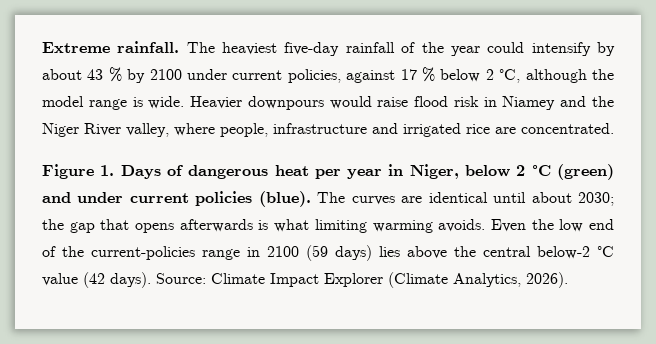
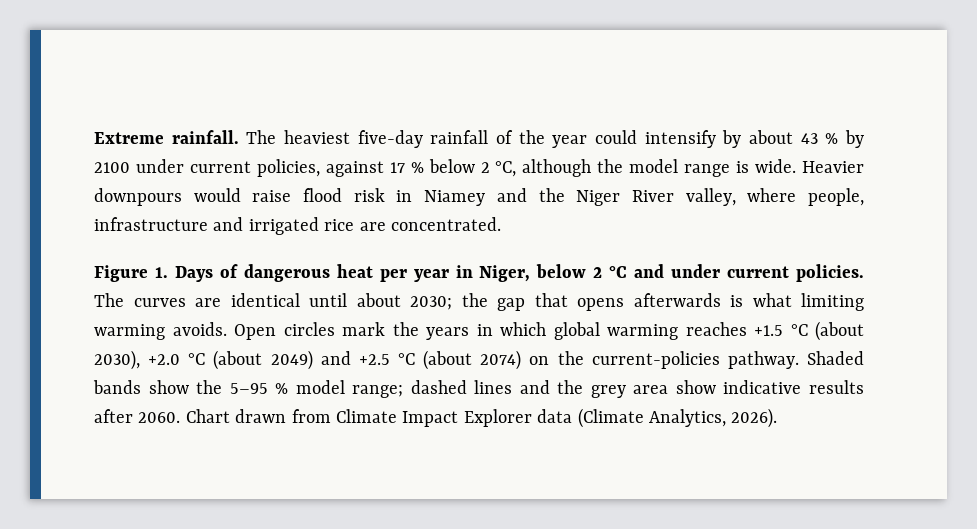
- Figure 1. Days of dangerous heat per year in Niger, below 2 °C (green) and under current policies (blue).
+ Figure 1. Days of dangerous heat per year in Niger, below 2 °C and under current policies.
- Even the low end of the current-policies range in 2100 (59 days) lies above the central below-2 °C value (42 days). Source: Climate Impact Explorer (Climate Analytics, 2026).
+ Open circles mark the years in which global warming reaches +1.5 °C (about 2030), +2.0 °C (about 2049) and +2.5 °C (about 2074) on the current-policies pathway. Shaded bands show the 5–95 % model range; dashed lines and the grey area show indicative results after 2060. Chart drawn from Climate Impact Explorer data (Climate Analytics, 2026).

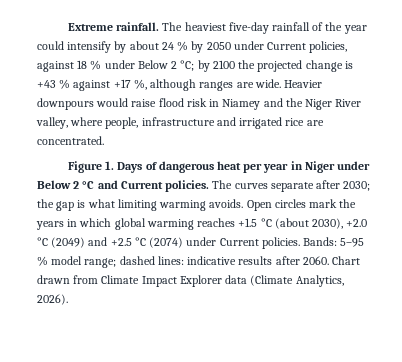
- The heaviest five-day rainfall of the year could intensify by about 43 % by 2100 under current policies, against 17 % below 2 °C, although the model range is wide.
+ The heaviest five-day rainfall of the year could intensify by about 24 % by 2050 under Current policies, against 18 % under Below 2 °C; by 2100 the projected change is +43 % against +17 %, although ranges are wide.
- Figure 1. Days of dangerous heat per year in Niger, below 2 °C and under current policies.
+ Figure 1. Days of dangerous heat per year in Niger under Below 2 °C and Current policies.
- The curves are identical until about 2030; the gap that opens afterwards is what limiting warming avoids.
+ The curves separate after 2030; the gap is what limiting warming avoids.
- Open circles mark the years in which global warming reaches +1.5 °C (about 2030), +2.0 °C (about 2049) and +2.5 °C (about 2074) on the current-policies pathway. Shaded bands show the 5–95 % model range; dashed lines and the grey area show indicative results after 2060.
+ Open circles mark the years in which global warming reaches +1.5 °C (about 2030), +2.0 °C (2049) and +2.5 °C (2074) under Current policies. Bands: 5–95 % model range; dashed lines: indicative results after 2060.

